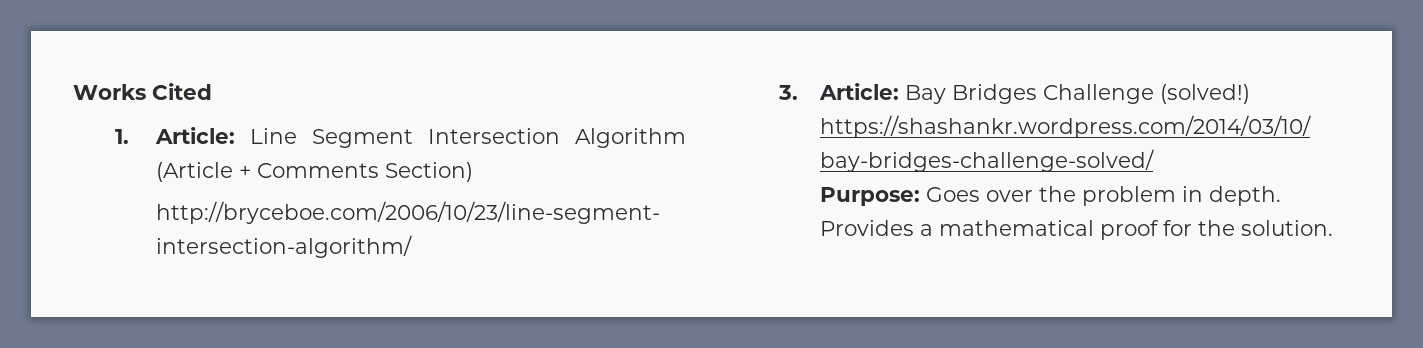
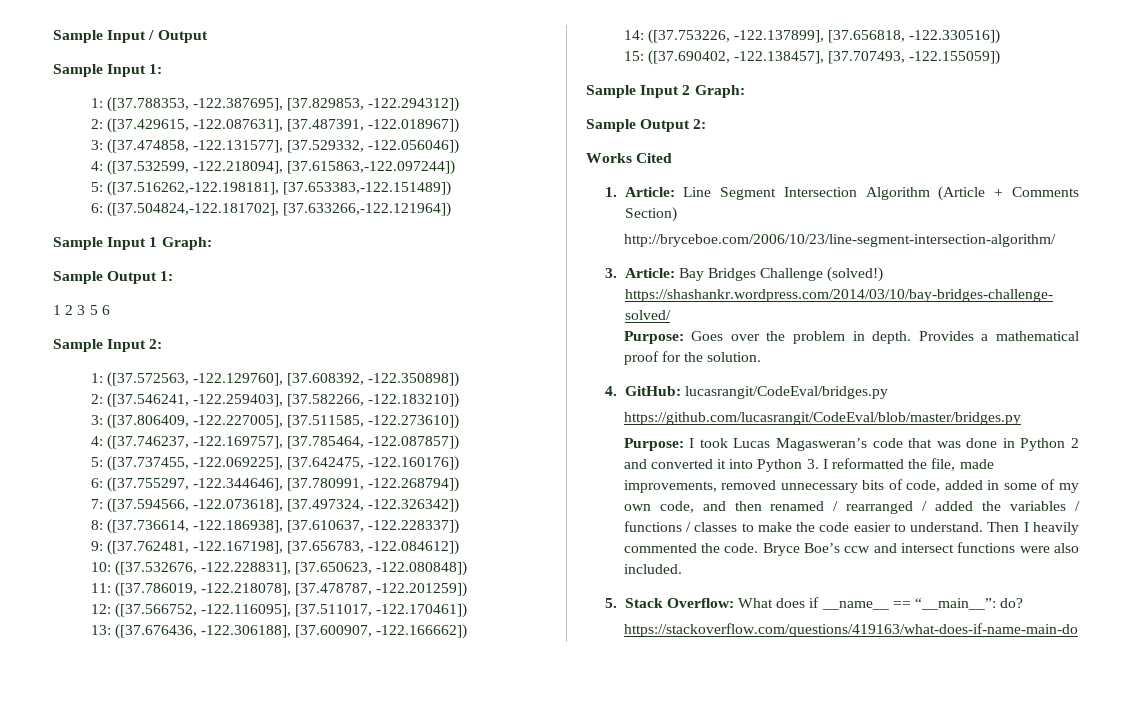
+ Sample Input / Output
+ Sample Input 1:
+ 1: ([37.788353, -122.387695], [37.829853, -122.294312])
+ 2: ([37.429615, -122.087631], [37.487391, -122.018967])
+ 3: ([37.474858, -122.131577], [37.529332, -122.056046])
+ 4: ([37.532599, -122.218094], [37.615863,-122.097244])
+ 5: ([37.516262,-122.198181], [37.653383,-122.151489])
+ 6: ([37.504824,-122.181702], [37.633266,-122.121964])
+ Sample Input 1 Graph:
+ Sample Output 1:
+ 1 2 3 5 6
+ Sample Input 2:
+ 1: ([37.572563, -122.129760], [37.608392, -122.350898])
+ 2: ([37.546241, -122.259403], [37.582266, -122.183210])
+ 3: ([37.806409, -122.227005], [37.511585, -122.273610])
+ 4: ([37.746237, -122.169757], [37.785464, -122.087857])
+ 5: ([37.737455, -122.069225], [37.642475, -122.160176])
+ 6: ([37.755297, -122.344646], [37.780991, -122.268794])
+ 7: ([37.594566, -122.073618], [37.497324, -122.326342])
+ 8: ([37.736614, -122.186938], [37.610637, -122.228337])
+ 9: ([37.762481, -122.167198], [37.656783, -122.084612])
+ 10: ([37.532676, -122.228831], [37.650623, -122.080848])
+ 11: ([37.786019, -122.218078], [37.478787, -122.201259])
+ 12: ([37.566752, -122.116095], [37.511017, -122.170461])
+ 13: ([37.676436, -122.306188], [37.600907, -122.166662])
+ 14: ([37.753226, -122.137899], [37.656818, -122.330516])
+ 15: ([37.690402, -122.138457], [37.707493, -122.155059])
+ Sample Input 2 Graph:
+ Sample Output 2:
+ 4. GitHub: lucasrangit/CodeEval/bridges.py
+ https://github.com/lucasrangit/CodeEval/blob/master/bridges.py
+ Purpose: I took Lucas Magasweran’s code that was done in Python 2 and converted it into Python 3. I reformatted the file, made improvements, removed unnecessary bits of code, added in some of my own code, and then renamed / rearranged / added the variables / functions / classes to make the code easier to understand. Then I heavily commented the code. Bryce Boe’s ccw and intersect functions were also included.
+ 5. Stack Overflow: What does if __name__ == “__main__”: do?
+ https://stackoverflow.com/questions/419163/what-does-if-name-main-do

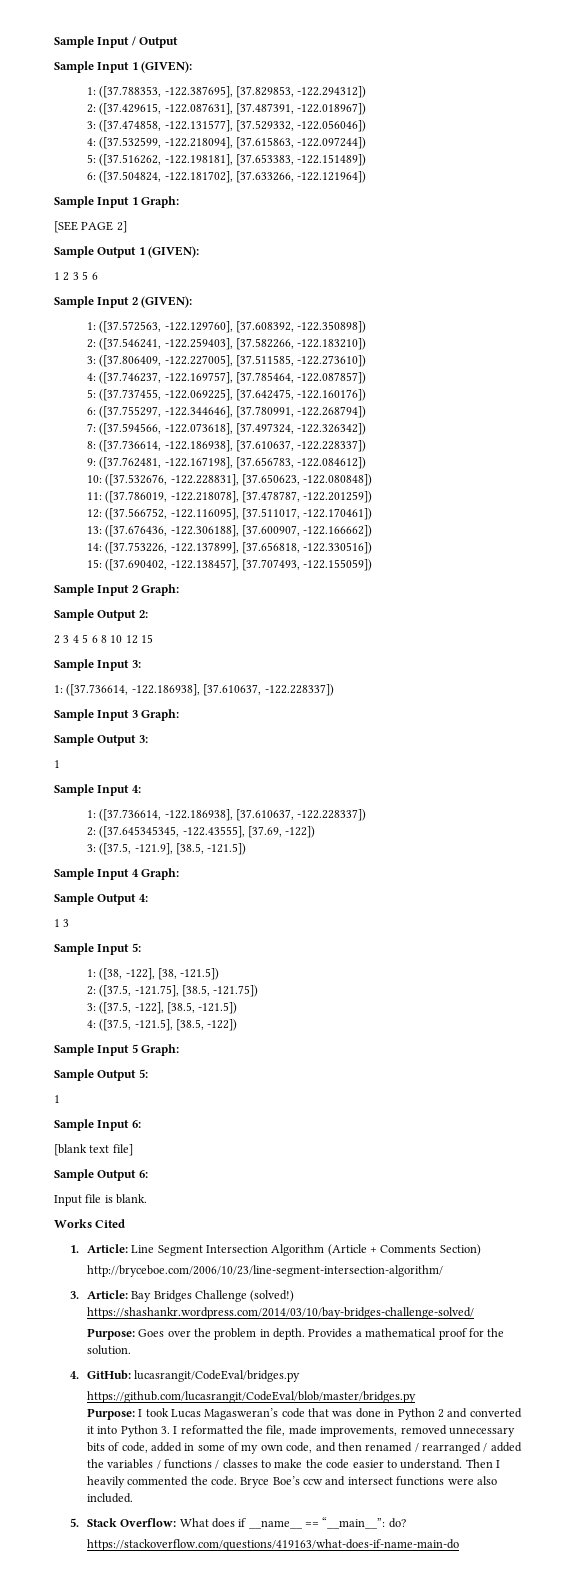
- Sample Input 1:
+ Sample Input 1 (GIVEN):
- 4: ([37.532599, -122.218094], [37.615863,-122.097244])
- 5: ([37.516262,-122.198181], [37.653383,-122.151489])
- 6: ([37.504824,-122.181702], [37.633266,-122.121964])
+ 4: ([37.532599, -122.218094], [37.615863, -122.097244])
+ 5: ([37.516262, -122.198181], [37.653383, -122.151489])
+ 6: ([37.504824, -122.181702], [37.633266, -122.121964])
- Sample Output 1:
+ [SEE PAGE 2]
+ Sample Output 1 (GIVEN):
- Sample Input 2:
+ Sample Input 2 (GIVEN):
+ 2 3 4 5 6 8 10 12 15
+ Sample Input 3:
+ 1: ([37.736614, -122.186938], [37.610637, -122.228337])
+ Sample Input 3 Graph:
+ Sample Output 3:
+ 1
+ Sample Input 4:
+ 1: ([37.736614, -122.186938], [37.610637, -122.228337])
+ 2: ([37.645345345, -122.43555], [37.69, -122])
+ 3: ([37.5, -121.9], [38.5, -121.5])
+ Sample Input 4 Graph:
+ Sample Output 4:
+ 1 3
+ Sample Input 5:
+ 1: ([38, -122], [38, -121.5])
+ 2: ([37.5, -121.75], [38.5, -121.75])
+ 3: ([37.5, -122], [38.5, -121.5])
+ 4: ([37.5, -121.5], [38.5, -122])
+ Sample Input 5 Graph:
+ Sample Output 5:
+ 1
+ Sample Input 6:
+ [blank text file]
+ Sample Output 6:
+ Input file is blank.

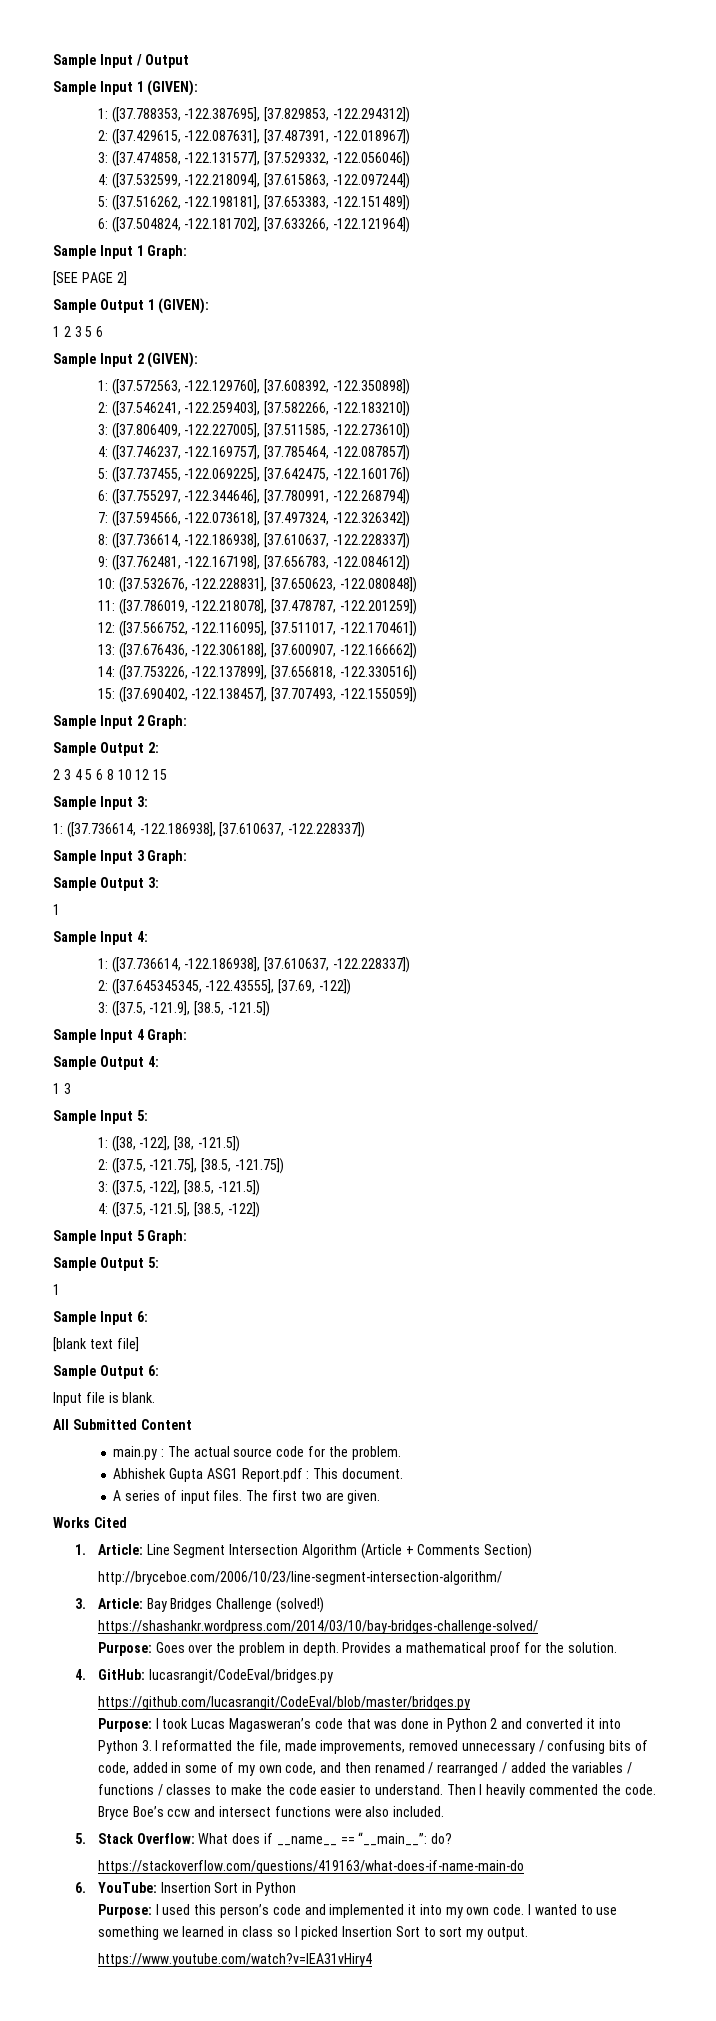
+ All Submitted Content
+ main.py : The actual source code for the problem.
+ Abhishek Gupta ASG1 Report.pdf : This document.
+ A series of input files. The first two are given.
- Purpose: I took Lucas Magasweran’s code that was done in Python 2 and converted it into Python 3. I reformatted the file, made improvements, removed unnecessary bits of code, added in some of my own code, and then renamed / rearranged / added the variables / functions / classes to make the code easier to understand.
+ Purpose: I took Lucas Magasweran’s code that was done in Python 2 and converted it into Python 3. I reformatted the file, made improvements, removed unnecessary / confusing bits of code, added in some of my own code, and then renamed / rearranged / added the variables / functions / classes to make the code easier to understand.
+ 6. YouTube: Insertion Sort in Python
+ Purpose: I used this person’s code and implemented it into my own code. I wanted to use something we learned in class so I picked Insertion Sort to sort my output.
+ https://www.youtube.com/watch?v=lEA31vHiry4

